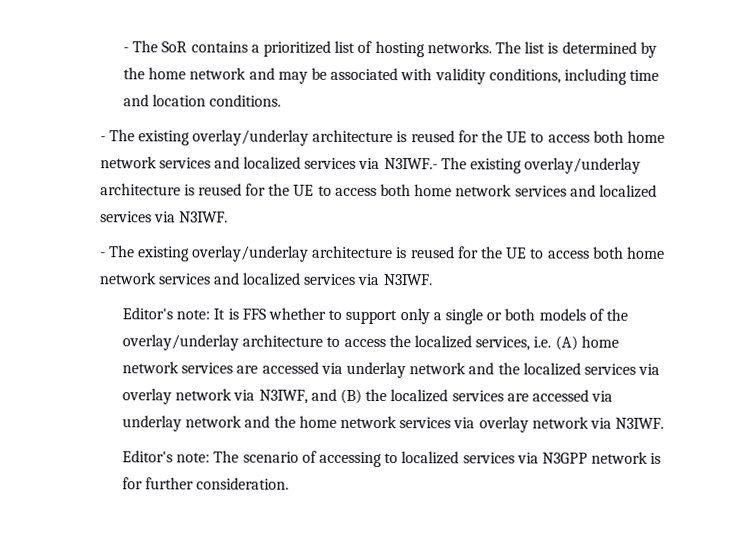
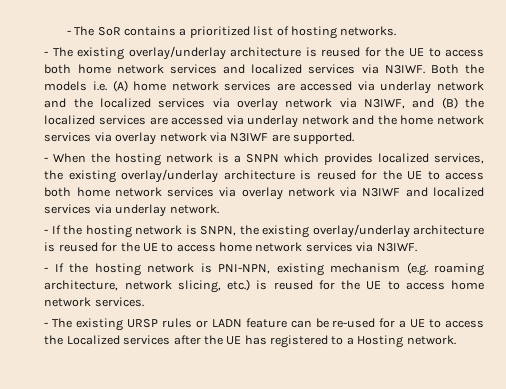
- The list is determined by the home network and may be associated with validity conditions, including time and location conditions.
- - The existing overlay/underlay architecture is reused for the UE to access both home network services and localized services via N3IWF.- The existing overlay/underlay architecture is reused for the UE to access both home network services and localized services via N3IWF.
- - The existing overlay/underlay architecture is reused for the UE to access both home network services and localized services via N3IWF.
- Editor's note: It is FFS whether to support only a single or both models of the overlay/underlay architecture to access the localized services, i.e. (A) home network services are accessed via underlay network and the localized services via overlay network via N3IWF, and (B) the localized services are accessed via underlay network and the home network services via overlay network via N3IWF.
- Editor's note: The scenario of accessing to localized services via N3GPP network is for further consideration.
+ - The existing overlay/underlay architecture is reused for the UE to access both home network services and localized services via N3IWF. Both the models i.e. (A) home network services are accessed via underlay network and the localized services via overlay network via N3IWF, and (B) the localized services are accessed via underlay network and the home network services via overlay network via N3IWF are supported.
+ - When the hosting network is a SNPN which provides localized services, the existing overlay/underlay architecture is reused for the UE to access both home network services via overlay network via N3IWF and localized services via underlay network.
+ - If the hosting network is SNPN, the existing overlay/underlay architecture is reused for the UE to access home network services via N3IWF.
+ - If the hosting network is PNI-NPN, existing mechanism (e.g. roaming architecture, network slicing, etc.) is reused for the UE to access home network services.
+ - The existing URSP rules or LADN feature can be re-used for a UE to access the Localized services after the UE has registered to a Hosting network.

